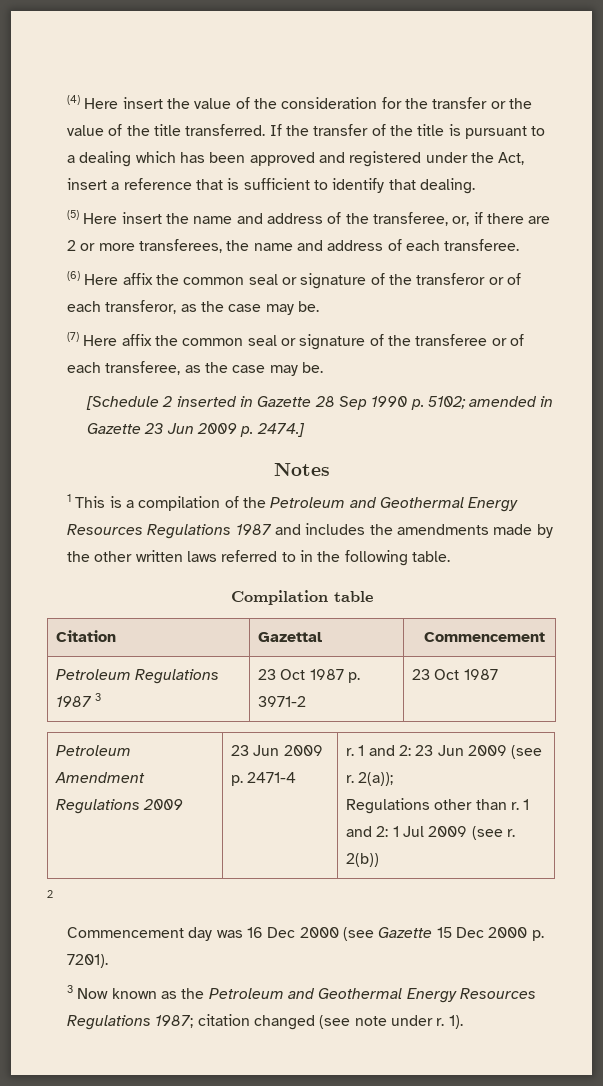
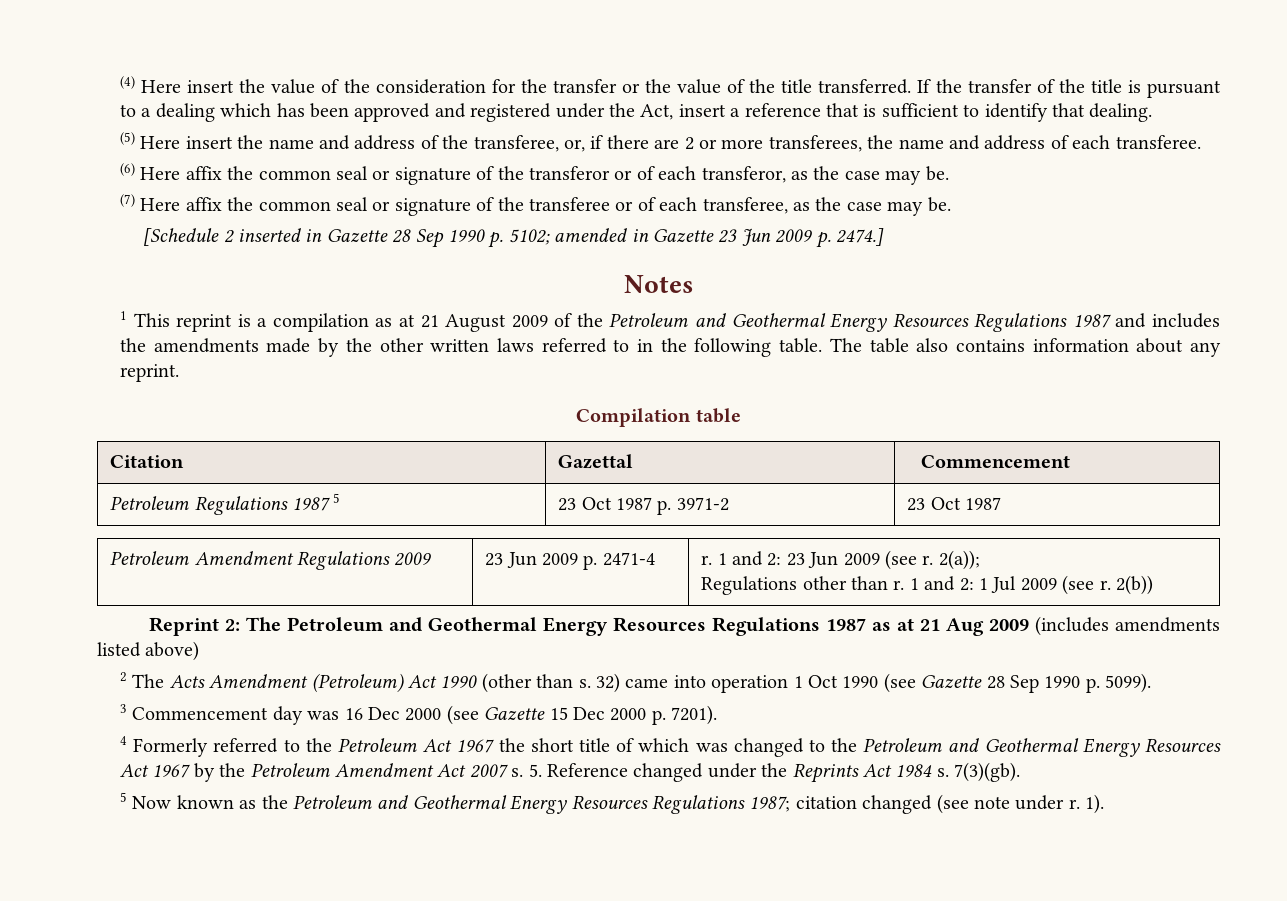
- 1 This is a compilation of the Petroleum and Geothermal Energy Resources Regulations 1987 and includes the amendments made by the other written laws referred to in the following table.
+ 1 This reprint is a compilation as at 21 August 2009 of the Petroleum and Geothermal Energy Resources Regulations 1987 and includes the amendments made by the other written laws referred to in the following table. The table also contains information about any reprint.
- Petroleum Regulations 1987 3 | 23 Oct 1987 p. 3971-2 | 23 Oct 1987
+ Petroleum Regulations 1987 5 | 23 Oct 1987 p. 3971-2 | 23 Oct 1987
  Petroleum Amendment Regulations 2009 | 23 Jun 2009 p. 2471-4 | r. 1 and 2: 23 Jun 2009 (see r. 2(a));
  Regulations other than r. 1 and 2: 1 Jul 2009 (see r. 2(b))
- 2
- Commencement day was 16 Dec 2000 (see Gazette 15 Dec 2000 p. 7201).
+ Reprint 2: The Petroleum and Geothermal Energy Resources Regulations 1987 as at 21 Aug 2009 (includes amendments listed above)
+ 2 The Acts Amendment (Petroleum) Act 1990 (other than s. 32) came into operation 1 Oct 1990 (see Gazette 28 Sep 1990 p. 5099).
+ 3 Commencement day was 16 Dec 2000 (see Gazette 15 Dec 2000 p. 7201).
- 3 Now known as the Petroleum and Geothermal Energy Resources Regulations 1987; citation changed (see note under r.
+ 4 Formerly referred to the Petroleum Act 1967 the short title of which was changed to the Petroleum and Geothermal Energy Resources Act 1967 by the Petroleum Amendment Act 2007 s. 5. Reference changed under the Reprints Act 1984 s. 7(3)(gb).
+ 5 Now known as the Petroleum and Geothermal Energy Resources Regulations 1987; citation changed (see note under r.

